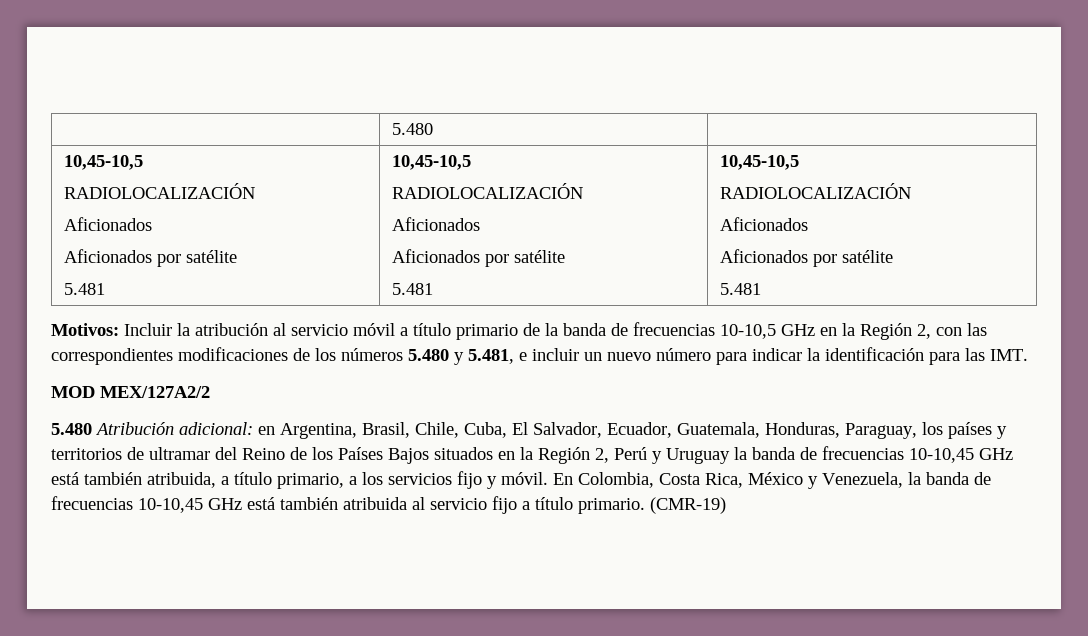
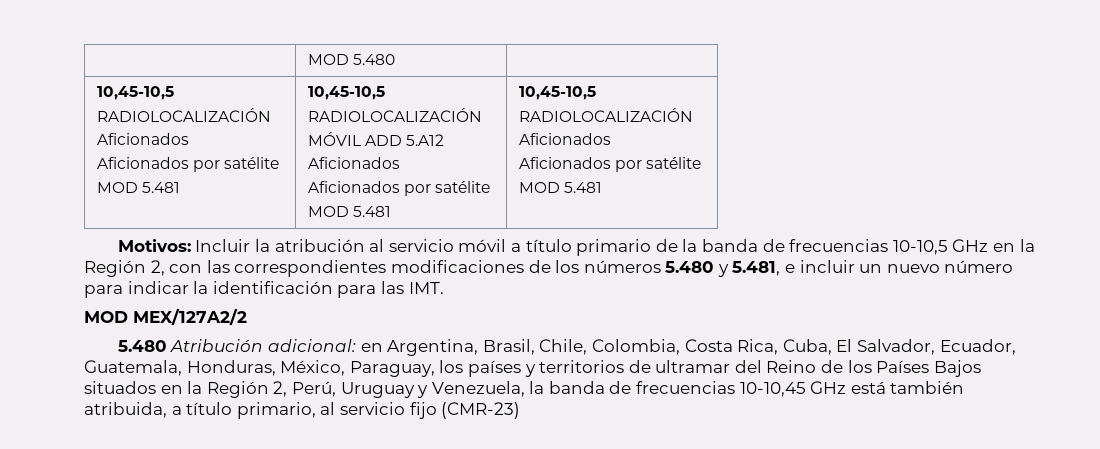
- | 5.480 |
+ | MOD 5.480 |
  10,45-10,5
  RADIOLOCALIZACIÓN
  Aficionados
  Aficionados por satélite
- 5.481 | 10,45-10,5
+ MOD 5.481 | 10,45-10,5
+ RADIOLOCALIZACIÓN
+ MÓVIL ADD 5.A12
+ Aficionados
+ Aficionados por satélite
+ MOD 5.481 | 10,45-10,5
  RADIOLOCALIZACIÓN
  Aficionados
  Aficionados por satélite
- 5.481 | 10,45-10,5
- RADIOLOCALIZACIÓN
- Aficionados
- Aficionados por satélite
- 5.481
+ MOD 5.481
- 5.480 Atribución adicional: en Argentina, Brasil, Chile, Cuba, El Salvador, Ecuador, Guatemala, Honduras, Paraguay, los países y territorios de ultramar del Reino de los Países Bajos situados en la Región 2, Perú y Uruguay la banda de frecuencias 10-10,45 GHz está también atribuida, a título primario, a los servicios fijo y móvil. En Colombia, Costa Rica, México y Venezuela, la banda de frecuencias 10-10,45 GHz está también atribuida al servicio fijo a título primario. (CMR-19)
+ 5.480 Atribución adicional: en Argentina, Brasil, Chile, Colombia, Costa Rica, Cuba, El Salvador, Ecuador, Guatemala, Honduras, México, Paraguay, los países y territorios de ultramar del Reino de los Países Bajos situados en la Región 2, Perú, Uruguay y Venezuela, la banda de frecuencias 10-10,45 GHz está también atribuida, a título primario, al servicio fijo (CMR-23)

